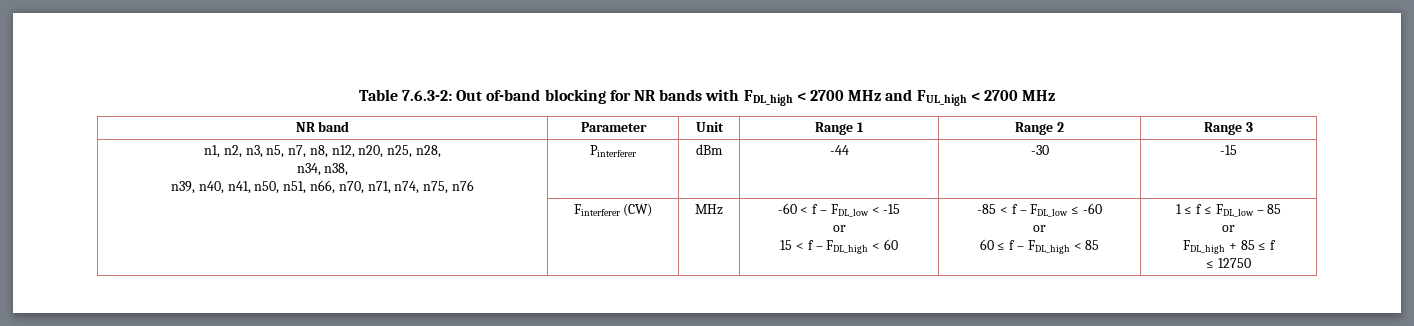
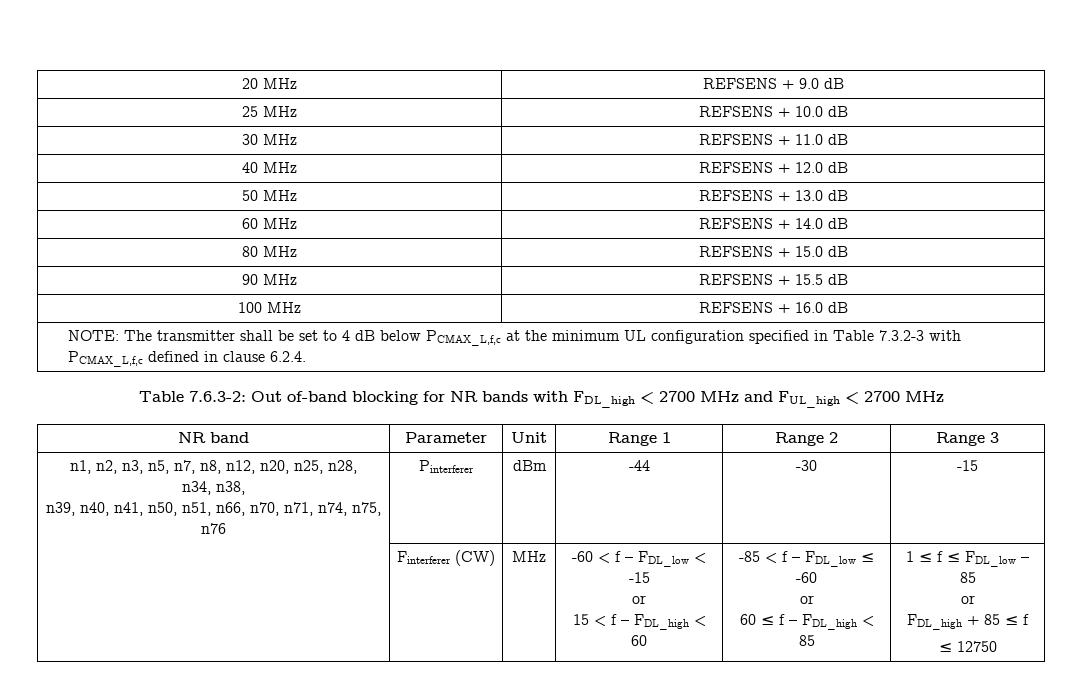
+ 20 MHz | REFSENS + 9.0 dB
+ 25 MHz | REFSENS + 10.0 dB
+ 30 MHz | REFSENS + 11.0 dB
+ 40 MHz | REFSENS + 12.0 dB
+ 50 MHz | REFSENS + 13.0 dB
+ 60 MHz | REFSENS + 14.0 dB
+ 80 MHz | REFSENS + 15.0 dB
+ 90 MHz | REFSENS + 15.5 dB
+ 100 MHz | REFSENS + 16.0 dB
+ NOTE: The transmitter shall be set to 4 dB below PCMAX_L,f,c at the minimum UL configuration specified in Table 7.3.2-3 with PCMAX_L,f,c defined in clause 6.2.4.

